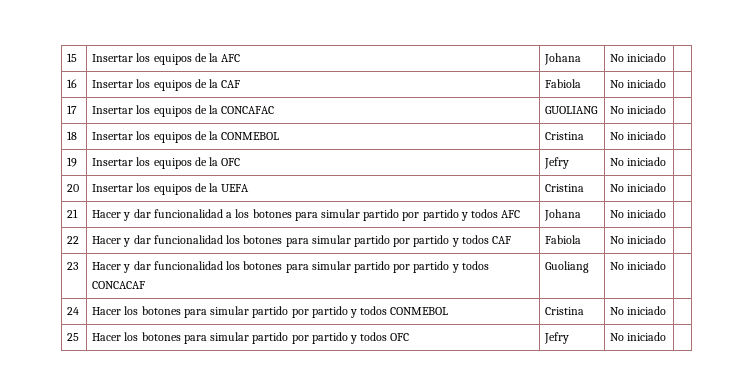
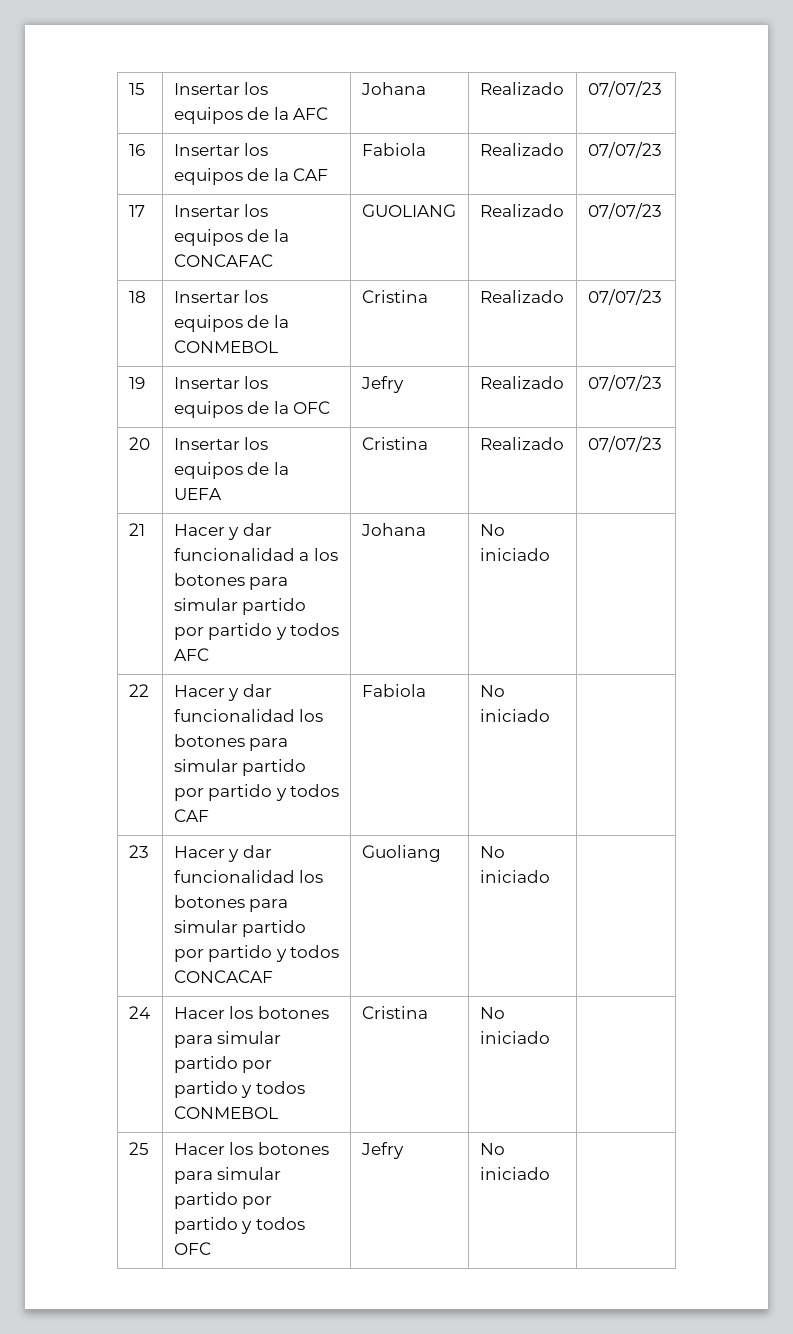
- 15 | Insertar los equipos de la AFC | Johana | No iniciado |
+ 15 | Insertar los equipos de la AFC | Johana | Realizado | 07/07/23
- 16 | Insertar los equipos de la CAF | Fabiola | No iniciado |
+ 16 | Insertar los equipos de la CAF | Fabiola | Realizado | 07/07/23
- 17 | Insertar los equipos de la CONCAFAC | GUOLIANG | No iniciado |
+ 17 | Insertar los equipos de la CONCAFAC | GUOLIANG | Realizado | 07/07/23
- 18 | Insertar los equipos de la CONMEBOL | Cristina | No iniciado |
+ 18 | Insertar los equipos de la CONMEBOL | Cristina | Realizado | 07/07/23
- 19 | Insertar los equipos de la OFC | Jefry | No iniciado |
+ 19 | Insertar los equipos de la OFC | Jefry | Realizado | 07/07/23
- 20 | Insertar los equipos de la UEFA | Cristina | No iniciado |
+ 20 | Insertar los equipos de la UEFA | Cristina | Realizado | 07/07/23

